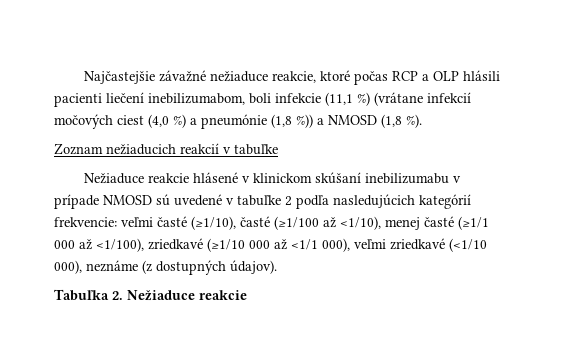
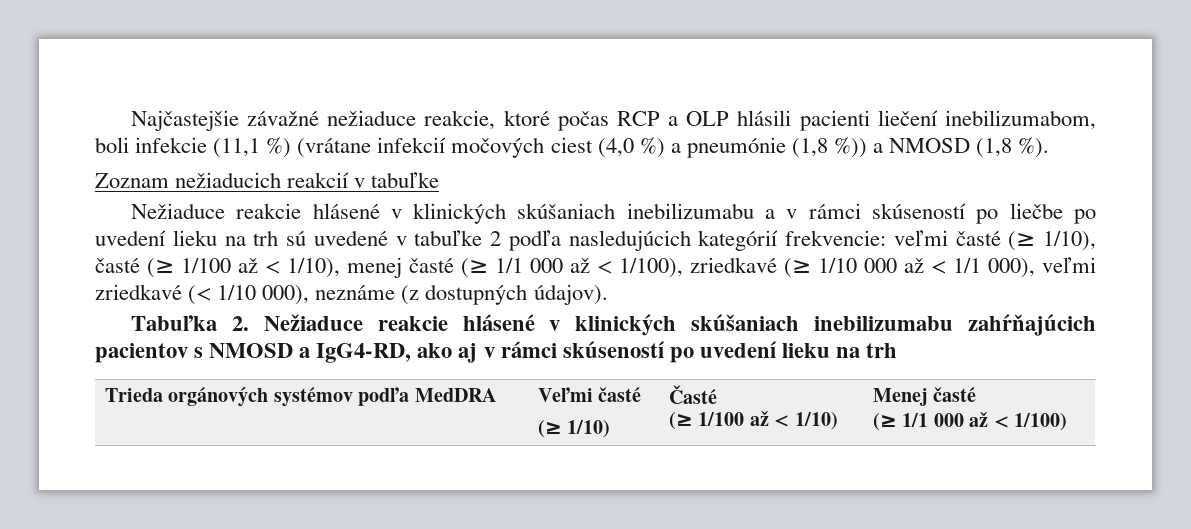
- Nežiaduce reakcie hlásené v klinickom skúšaní inebilizumabu v prípade NMOSD sú uvedené v tabuľke 2 podľa nasledujúcich kategórií frekvencie: veľmi časté (≥1/10), časté (≥1/100 až <1/10), menej časté (≥1/1 000 až <1/100), zriedkavé (≥1/10 000 až <1/1 000), veľmi zriedkavé (<1/10 000), neznáme (z dostupných údajov).
+ Nežiaduce reakcie hlásené v klinických skúšaniach inebilizumabu a v rámci skúseností po liečbe po uvedení lieku na trh sú uvedené v tabuľke 2 podľa nasledujúcich kategórií frekvencie: veľmi časté (≥ 1/10), časté (≥ 1/100 až < 1/10), menej časté (≥ 1/1 000 až < 1/100), zriedkavé (≥ 1/10 000 až < 1/1 000), veľmi zriedkavé (< 1/10 000), neznáme (z dostupných údajov).
- Tabuľka 2. Nežiaduce reakcie
+ Tabuľka 2. Nežiaduce reakcie hlásené v klinických skúšaniach inebilizumabu zahŕňajúcich pacientov s NMOSD a IgG4-RD, ako aj v rámci skúseností po uvedení lieku na trh
+ Trieda orgánových systémov podľa MedDRA | Veľmi časté
+ (≥ 1/10) | Časté
+ (≥ 1/100 až < 1/10) | Menej časté
+ (≥ 1/1 000 až < 1/100)

